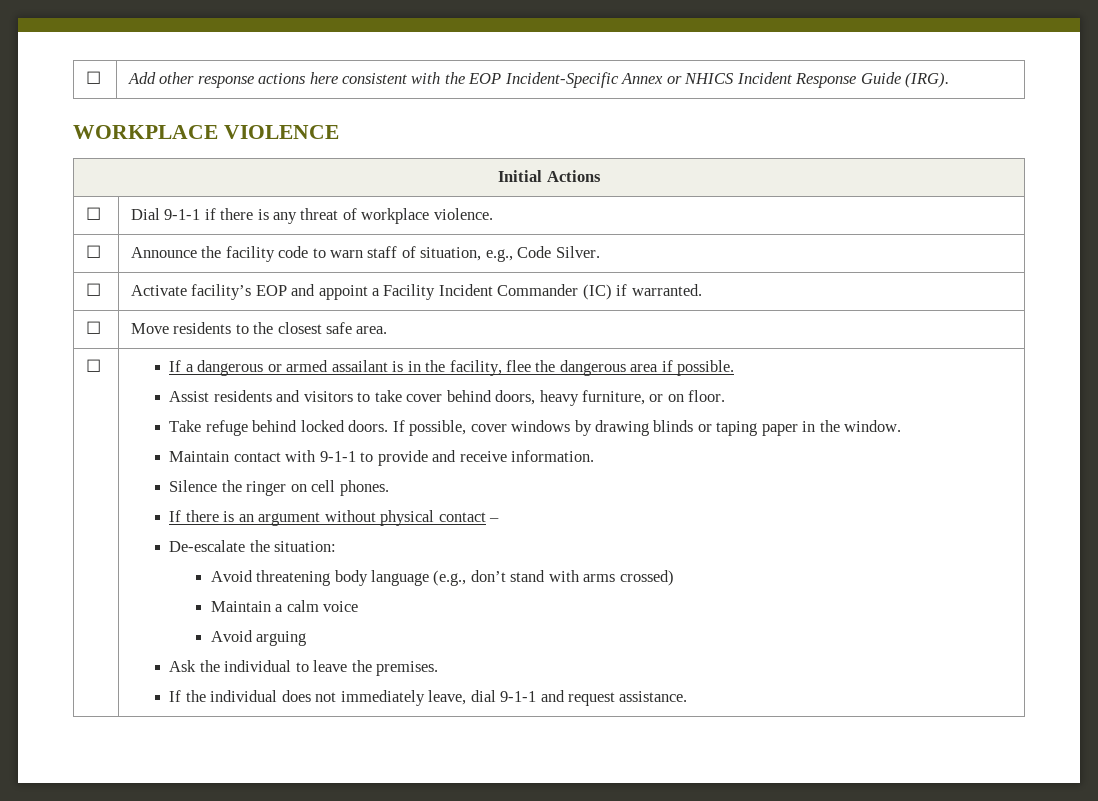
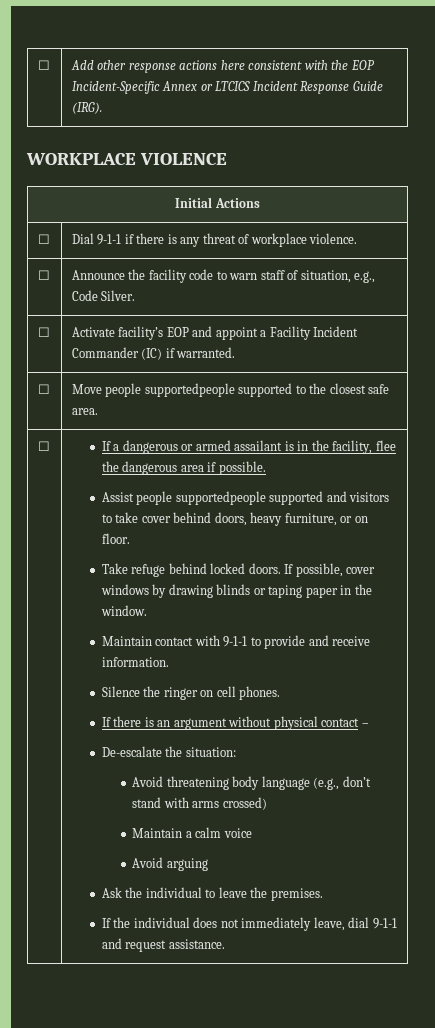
- ☐ | Add other response actions here consistent with the EOP Incident-Specific Annex or NHICS Incident Response Guide (IRG).
+ ☐ | Add other response actions here consistent with the EOP Incident-Specific Annex or LTCICS Incident Response Guide (IRG).
- ☐ | Move residents to the closest safe area.
+ ☐ | Move people supportedpeople supported to the closest safe area.
- Assist residents and visitors to take cover behind doors, heavy furniture, or on floor.
+ Assist people supportedpeople supported and visitors to take cover behind doors, heavy furniture, or on floor.

